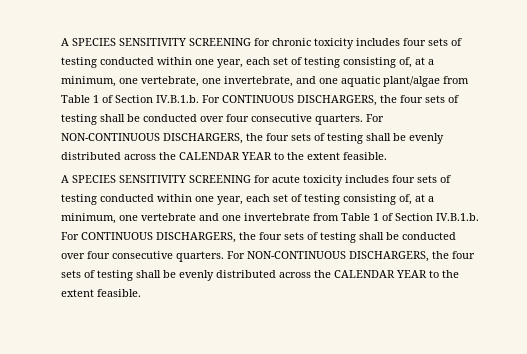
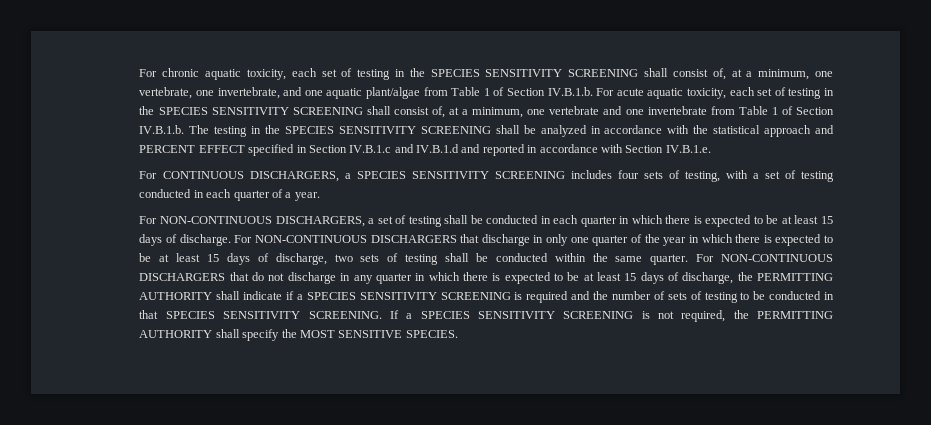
- A SPECIES SENSITIVITY SCREENING for chronic toxicity includes four sets of testing conducted within one year, each set of testing consisting of, at a minimum, one vertebrate, one invertebrate, and one aquatic plant/algae from Table 1 of Section IV.B.1.b. For CONTINUOUS DISCHARGERS, the four sets of testing shall be conducted over four consecutive quarters. For NON-CONTINUOUS DISCHARGERS, the four sets of testing shall be evenly distributed across the CALENDAR YEAR to the extent feasible.
- A SPECIES SENSITIVITY SCREENING for acute toxicity includes four sets of testing conducted within one year, each set of testing consisting of, at a minimum, one vertebrate and one invertebrate from Table 1 of Section IV.B.1.b. For CONTINUOUS DISCHARGERS, the four sets of testing shall be conducted over four consecutive quarters. For NON-CONTINUOUS DISCHARGERS, the four sets of testing shall be evenly distributed across the CALENDAR YEAR to the extent feasible.
+ For chronic aquatic toxicity, each set of testing in the SPECIES SENSITIVITY SCREENING shall consist of, at a minimum, one vertebrate, one invertebrate, and one aquatic plant/algae from Table 1 of Section IV.B.1.b. For acute aquatic toxicity, each set of testing in the SPECIES SENSITIVITY SCREENING shall consist of, at a minimum, one vertebrate and one invertebrate from Table 1 of Section IV.B.1.b. The testing in the SPECIES SENSITIVITY SCREENING shall be analyzed in accordance with the statistical approach and PERCENT EFFECT specified in Section IV.B.1.c and IV.B.1.d and reported in accordance with Section IV.B.1.e.
+ For CONTINUOUS DISCHARGERS, a SPECIES SENSITIVITY SCREENING includes four sets of testing, with a set of testing conducted in each quarter of a year.
+ For NON-CONTINUOUS DISCHARGERS, a set of testing shall be conducted in each quarter in which there is expected to be at least 15 days of discharge. For NON-CONTINUOUS DISCHARGERS that discharge in only one quarter of the year in which there is expected to be at least 15 days of discharge, two sets of testing shall be conducted within the same quarter. For NON-CONTINUOUS DISCHARGERS that do not discharge in any quarter in which there is expected to be at least 15 days of discharge, the PERMITTING AUTHORITY shall indicate if a SPECIES SENSITIVITY SCREENING is required and the number of sets of testing to be conducted in that SPECIES SENSITIVITY SCREENING. If a SPECIES SENSITIVITY SCREENING is not required, the PERMITTING AUTHORITY shall specify the MOST SENSITIVE SPECIES.

